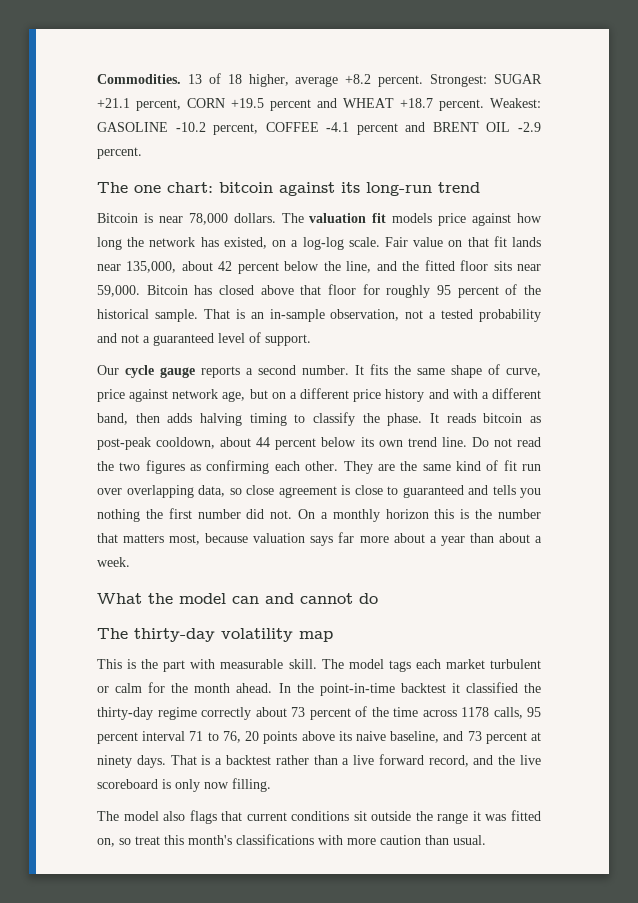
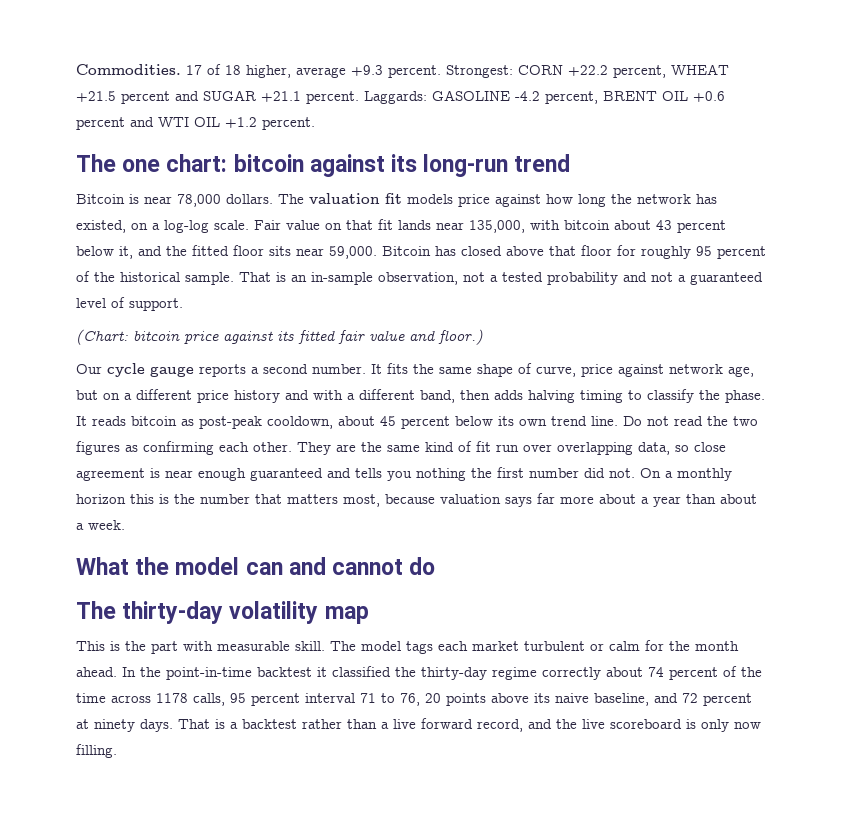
- 13 of 18 higher, average +8.2 percent.
+ 17 of 18 higher, average +9.3 percent.
- Strongest: SUGAR +21.1 percent, CORN +19.5 percent and WHEAT +18.7 percent. Weakest: GASOLINE -10.2 percent, COFFEE -4.1 percent and BRENT OIL -2.9 percent.
+ Strongest: CORN +22.2 percent, WHEAT +21.5 percent and SUGAR +21.1 percent. Laggards: GASOLINE -4.2 percent, BRENT OIL +0.6 percent and WTI OIL +1.2 percent.
- Fair value on that fit lands near 135,000, about 42 percent below the line, and the fitted floor sits near 59,000.
+ Fair value on that fit lands near 135,000, with bitcoin about 43 percent below it, and the fitted floor sits near 59,000.
+ (Chart: bitcoin price against its fitted fair value and floor.)
- It reads bitcoin as post-peak cooldown, about 44 percent below its own trend line.
+ It reads bitcoin as post-peak cooldown, about 45 percent below its own trend line.
- They are the same kind of fit run over overlapping data, so close agreement is close to guaranteed and tells you nothing the first number did not.
+ They are the same kind of fit run over overlapping data, so close agreement is near enough guaranteed and tells you nothing the first number did not.
- In the point-in-time backtest it classified the thirty-day regime correctly about 73 percent of the time across 1178 calls, 95 percent interval 71 to 76, 20 points above its naive baseline, and 73 percent at ninety days.
+ In the point-in-time backtest it classified the thirty-day regime correctly about 74 percent of the time across 1178 calls, 95 percent interval 71 to 76, 20 points above its naive baseline, and 72 percent at ninety days.
- The model also flags that current conditions sit outside the range it was fitted on, so treat this month's classifications with more caution than usual.

